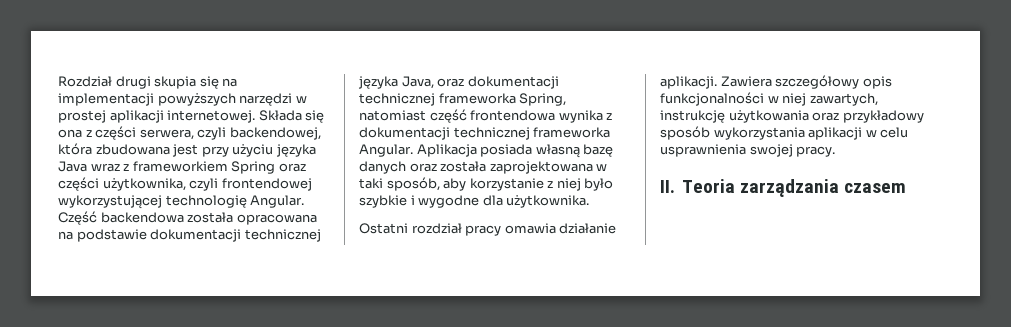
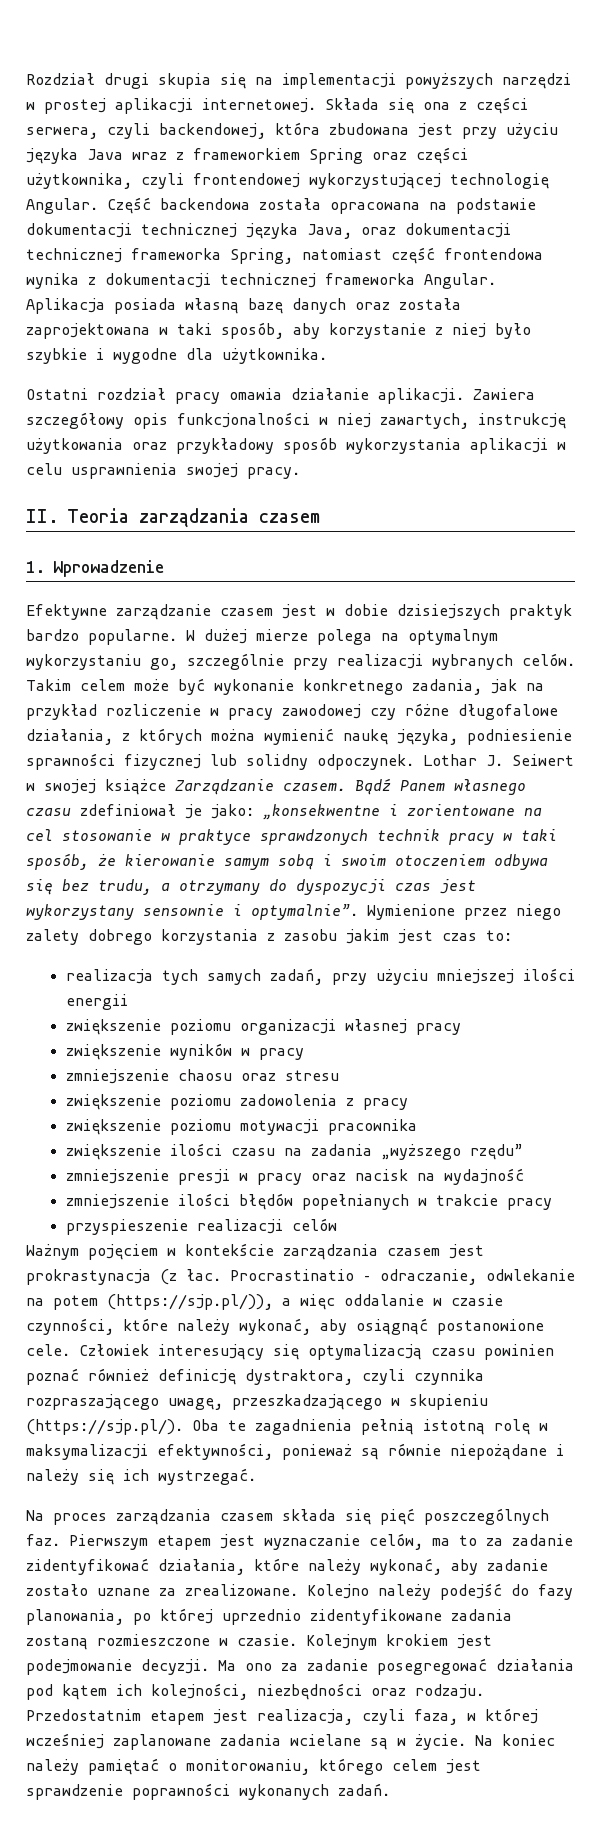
+ 1. Wprowadzenie
+ Efektywne zarządzanie czasem jest w dobie dzisiejszych praktyk bardzo popularne. W dużej mierze polega na optymalnym wykorzystaniu go, szczególnie przy realizacji wybranych celów. Takim celem może być wykonanie konkretnego zadania, jak na przykład rozliczenie w pracy zawodowej czy różne długofalowe działania, z których można wymienić naukę języka, podniesienie sprawności fizycznej lub solidny odpoczynek. Lothar J. Seiwert w swojej książce Zarządzanie czasem. Bądź Panem własnego czasu zdefiniował je jako: „konsekwentne i zorientowane na cel stosowanie w praktyce sprawdzonych technik pracy w taki sposób, że kierowanie samym sobą i swoim otoczeniem odbywa się bez trudu, a otrzymany do dyspozycji czas jest wykorzystany sensownie i optymalnie”. Wymienione przez niego zalety dobrego korzystania z zasobu jakim jest czas to:
+ realizacja tych samych zadań, przy użyciu mniejszej ilości energii
+ zwiększenie poziomu organizacji własnej pracy
+ zwiększenie wyników w pracy
+ zmniejszenie chaosu oraz stresu
+ zwiększenie poziomu zadowolenia z pracy
+ zwiększenie poziomu motywacji pracownika
+ zwiększenie ilości czasu na zadania „wyższego rzędu”
+ zmniejszenie presji w pracy oraz nacisk na wydajność
+ zmniejszenie ilości błędów popełnianych w trakcie pracy
+ przyspieszenie realizacji celów
+ Ważnym pojęciem w kontekście zarządzania czasem jest prokrastynacja (z łac. Procrastinatio – odraczanie, odwlekanie na potem (https://sjp.pl/)), a więc oddalanie w czasie czynności, które należy wykonać, aby osiągnąć postanowione cele. Człowiek interesujący się optymalizacją czasu powinien poznać również definicję dystraktora, czyli czynnika rozpraszającego uwagę, przeszkadzającego w skupieniu (https://sjp.pl/). Oba te zagadnienia pełnią istotną rolę w maksymalizacji efektywności, ponieważ są równie niepożądane i należy się ich wystrzegać.
+ Na proces zarządzania czasem składa się pięć poszczególnych faz. Pierwszym etapem jest wyznaczanie celów, ma to za zadanie zidentyfikować działania, które należy wykonać, aby zadanie zostało uznane za zrealizowane. Kolejno należy podejść do fazy planowania, po której uprzednio zidentyfikowane zadania zostaną rozmieszczone w czasie. Kolejnym krokiem jest podejmowanie decyzji. Ma ono za zadanie posegregować działania pod kątem ich kolejności, niezbędności oraz rodzaju. Przedostatnim etapem jest realizacja, czyli faza, w której wcześniej zaplanowane zadania wcielane są w życie. Na koniec należy pamiętać o monitorowaniu, którego celem jest sprawdzenie poprawności wykonanych zadań.

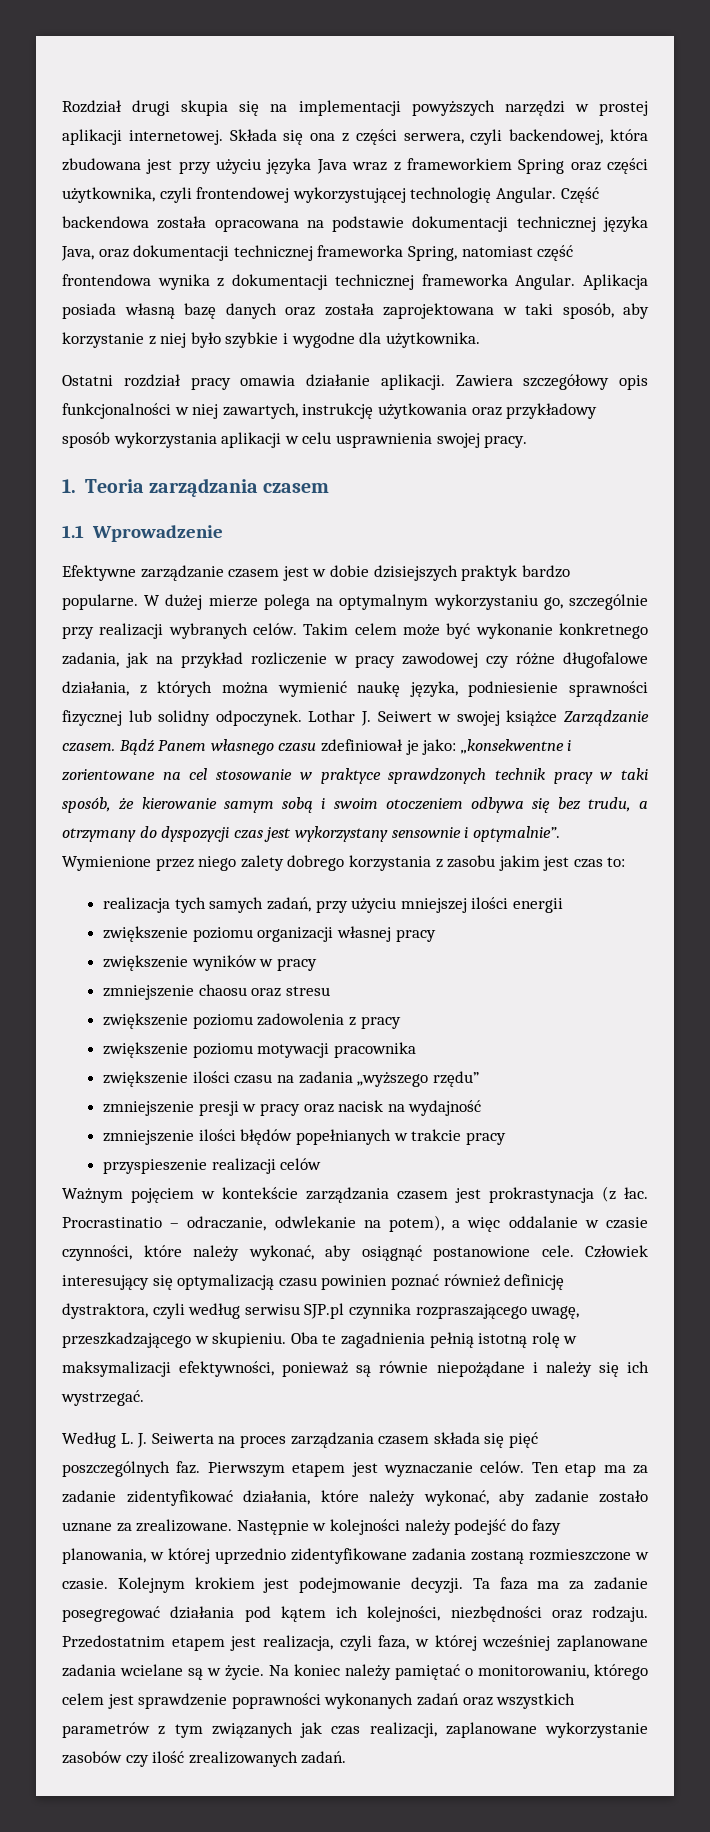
- II. Teoria zarządzania czasem
+ 1. Teoria zarządzania czasem
- 1. Wprowadzenie
+ 1.1 Wprowadzenie
- Procrastinatio – odraczanie, odwlekanie na potem (https://sjp.pl/)), a więc oddalanie w czasie czynności, które należy wykonać, aby osiągnąć postanowione cele.
+ Procrastinatio – odraczanie, odwlekanie na potem), a więc oddalanie w czasie czynności, które należy wykonać, aby osiągnąć postanowione cele.
- Człowiek interesujący się optymalizacją czasu powinien poznać również definicję dystraktora, czyli czynnika rozpraszającego uwagę, przeszkadzającego w skupieniu (https://sjp.pl/). Oba te zagadnienia pełnią istotną rolę w maksymalizacji efektywności, ponieważ są równie niepożądane i należy się ich wystrzegać.
+ Człowiek interesujący się optymalizacją czasu powinien poznać również definicję dystraktora, czyli według serwisu SJP.pl czynnika rozpraszającego uwagę, przeszkadzającego w skupieniu. Oba te zagadnienia pełnią istotną rolę w maksymalizacji efektywności, ponieważ są równie niepożądane i należy się ich wystrzegać.
- Na proces zarządzania czasem składa się pięć poszczególnych faz.
+ Według L. J. Seiwerta na proces zarządzania czasem składa się pięć poszczególnych faz.
- Pierwszym etapem jest wyznaczanie celów, ma to za zadanie zidentyfikować działania, które należy wykonać, aby zadanie zostało uznane za zrealizowane.
+ Pierwszym etapem jest wyznaczanie celów. Ten etap ma za zadanie zidentyfikować działania, które należy wykonać, aby zadanie zostało uznane za zrealizowane.
- Kolejno należy podejść do fazy planowania, po której uprzednio zidentyfikowane zadania zostaną rozmieszczone w czasie.
+ Następnie w kolejności należy podejść do fazy planowania, w której uprzednio zidentyfikowane zadania zostaną rozmieszczone w czasie.
- Ma ono za zadanie posegregować działania pod kątem ich kolejności, niezbędności oraz rodzaju.
+ Ta faza ma za zadanie posegregować działania pod kątem ich kolejności, niezbędności oraz rodzaju.
- Na koniec należy pamiętać o monitorowaniu, którego celem jest sprawdzenie poprawności wykonanych zadań.
+ Na koniec należy pamiętać o monitorowaniu, którego celem jest sprawdzenie poprawności wykonanych zadań oraz wszystkich parametrów z tym związanych jak czas realizacji, zaplanowane wykorzystanie zasobów czy ilość zrealizowanych zadań.

